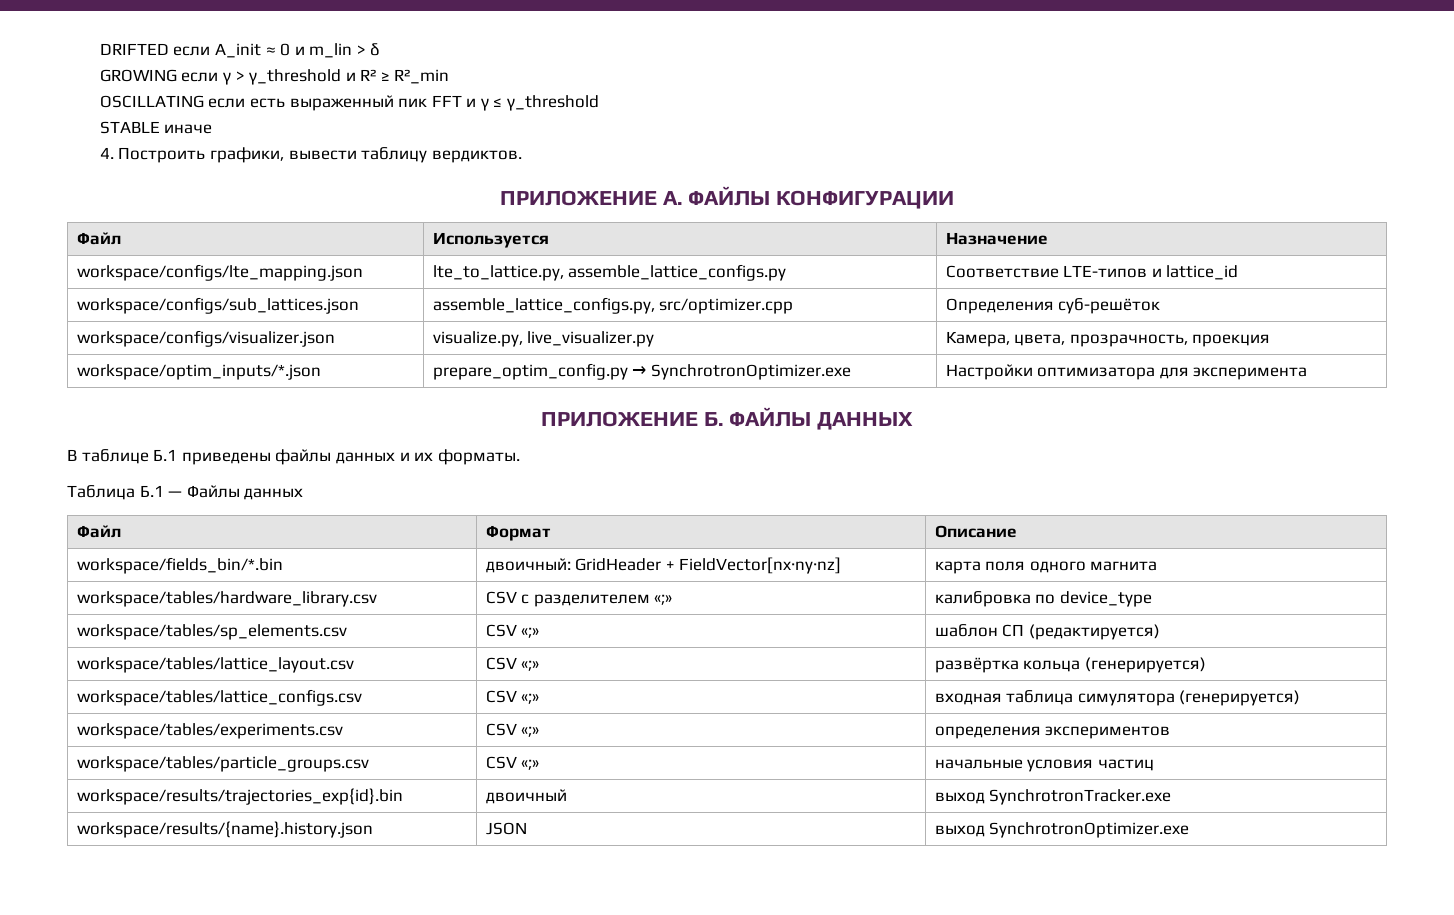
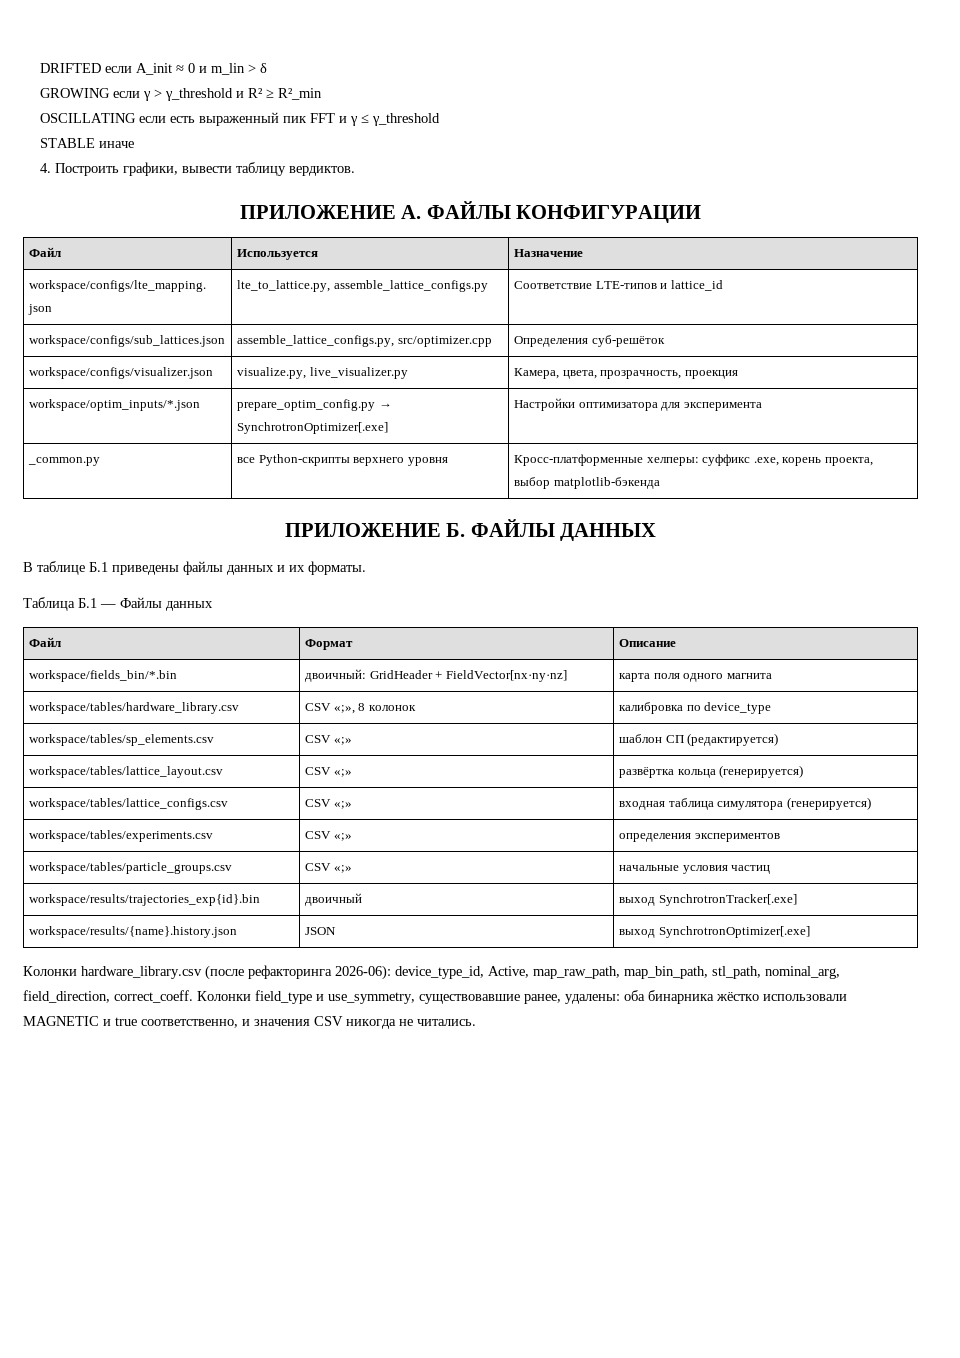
- workspace/optim_inputs/*.json | prepare_optim_config.py → SynchrotronOptimizer.exe | Настройки оптимизатора для эксперимента
+ workspace/optim_inputs/*.json | prepare_optim_config.py → SynchrotronOptimizer[.exe] | Настройки оптимизатора для эксперимента
+ _common.py | все Python-скрипты верхнего уровня | Кросс-платформенные хелперы: суффикс .exe, корень проекта, выбор matplotlib-бэкенда
- workspace/tables/hardware_library.csv | CSV с разделителем «;» | калибровка по device_type
+ workspace/tables/hardware_library.csv | CSV «;», 8 колонок | калибровка по device_type
- workspace/results/trajectories_exp{id}.bin | двоичный | выход SynchrotronTracker.exe
+ workspace/results/trajectories_exp{id}.bin | двоичный | выход SynchrotronTracker[.exe]
- workspace/results/{name}.history.json | JSON | выход SynchrotronOptimizer.exe
+ workspace/results/{name}.history.json | JSON | выход SynchrotronOptimizer[.exe]
+ Колонки hardware_library.csv (после рефакторинга 2026-06): device_type_id, Active, map_raw_path, map_bin_path, stl_path, nominal_arg, field_direction, correct_coeff. Колонки field_type и use_symmetry, существовавшие ранее, удалены: оба бинарника жёстко использовали MAGNETIC и true соответственно, и значения CSV никогда не читались.

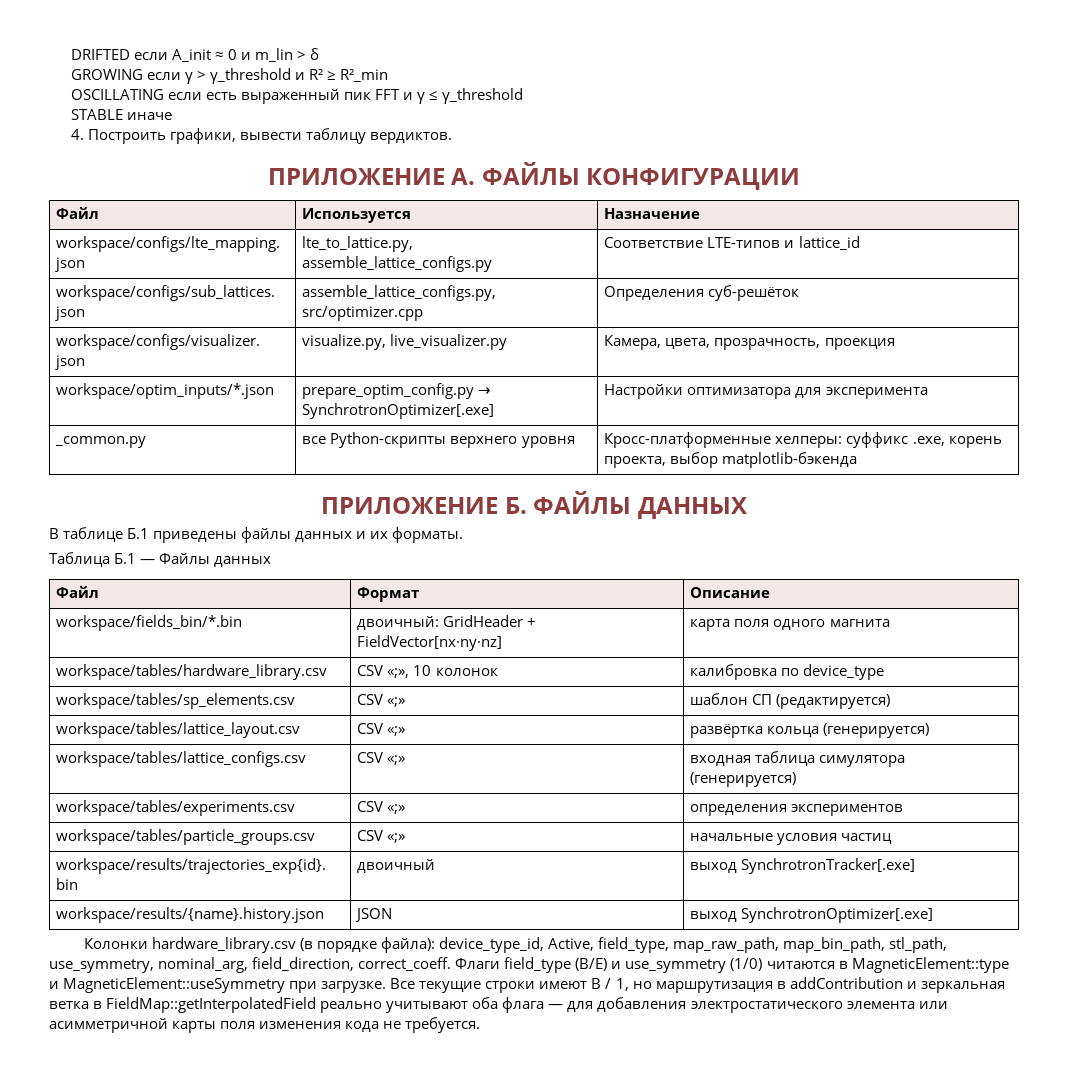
- workspace/tables/hardware_library.csv | CSV «;», 8 колонок | калибровка по device_type
+ workspace/tables/hardware_library.csv | CSV «;», 10 колонок | калибровка по device_type
- Колонки hardware_library.csv (после рефакторинга 2026-06): device_type_id, Active, map_raw_path, map_bin_path, stl_path, nominal_arg, field_direction, correct_coeff.
+ Колонки hardware_library.csv (в порядке файла): device_type_id, Active, field_type, map_raw_path, map_bin_path, stl_path, use_symmetry, nominal_arg, field_direction, correct_coeff.
- Колонки field_type и use_symmetry, существовавшие ранее, удалены: оба бинарника жёстко использовали MAGNETIC и true соответственно, и значения CSV никогда не читались.
+ Флаги field_type (B/E) и use_symmetry (1/0) читаются в MagneticElement::type и MagneticElement::useSymmetry при загрузке. Все текущие строки имеют B / 1, но маршрутизация в addContribution и зеркальная ветка в FieldMap::getInterpolatedField реально учитывают оба флага — для добавления электростатического элемента или асимметричной карты поля изменения кода не требуется.

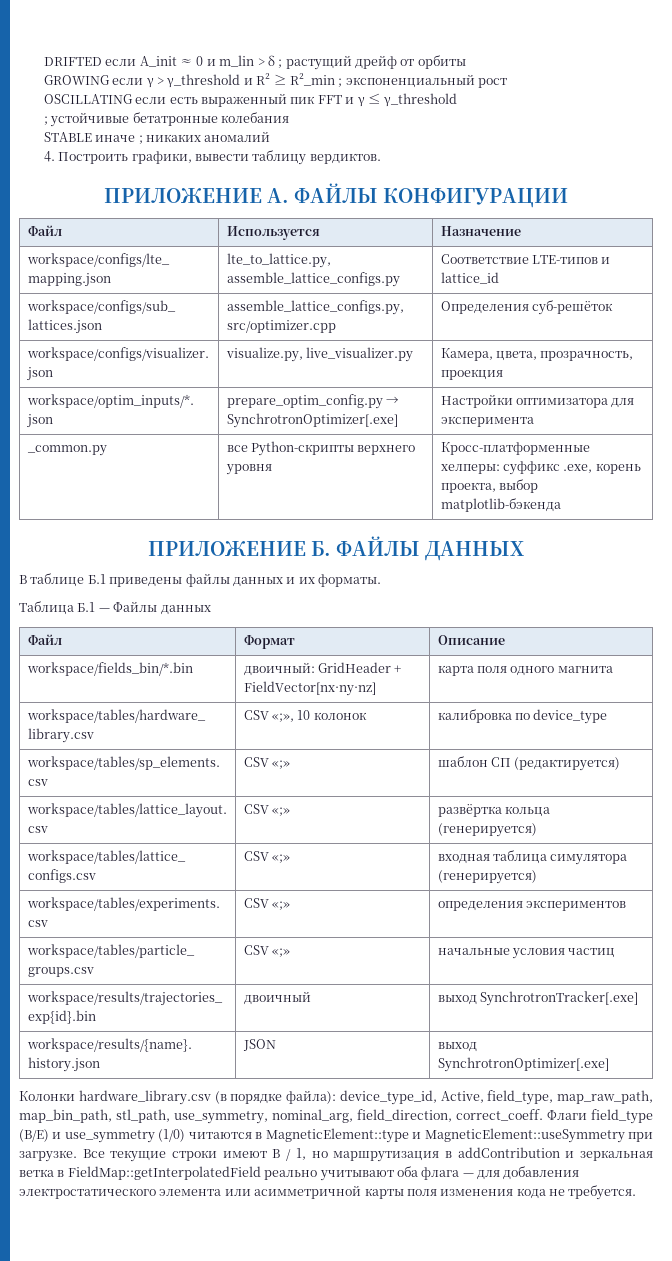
- DRIFTED если A_init ≈ 0 и m_lin > δ
+ DRIFTED если A_init ≈ 0 и m_lin > δ ; растущий дрейф от орбиты
- GROWING если γ > γ_threshold и R² ≥ R²_min
+ GROWING если γ > γ_threshold и R² ≥ R²_min ; экспоненциальный рост
+ ; устойчивые бетатронные колебания
- STABLE иначе
+ STABLE иначе ; никаких аномалий

